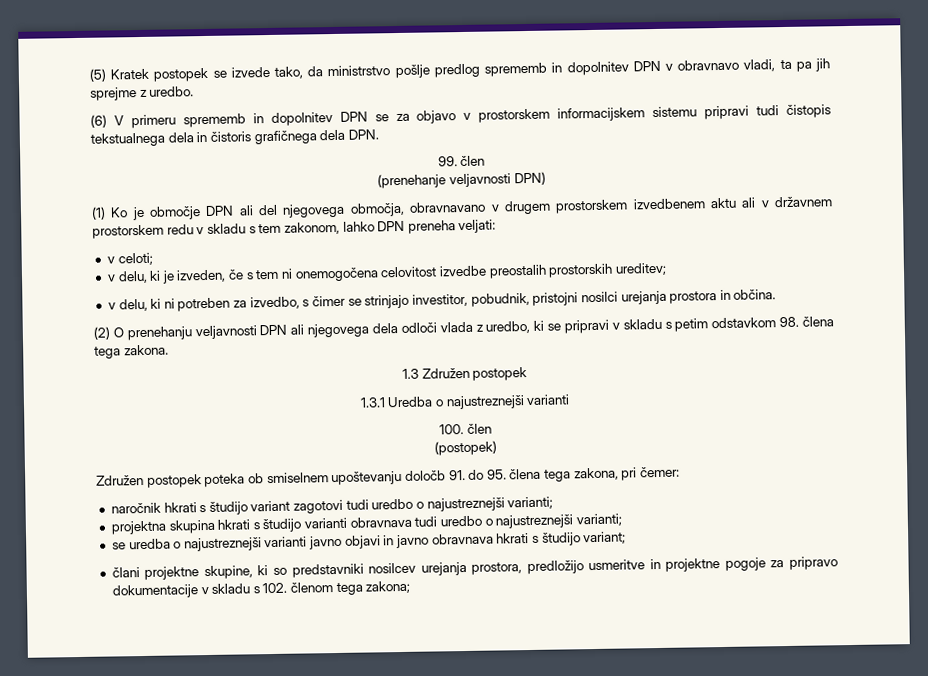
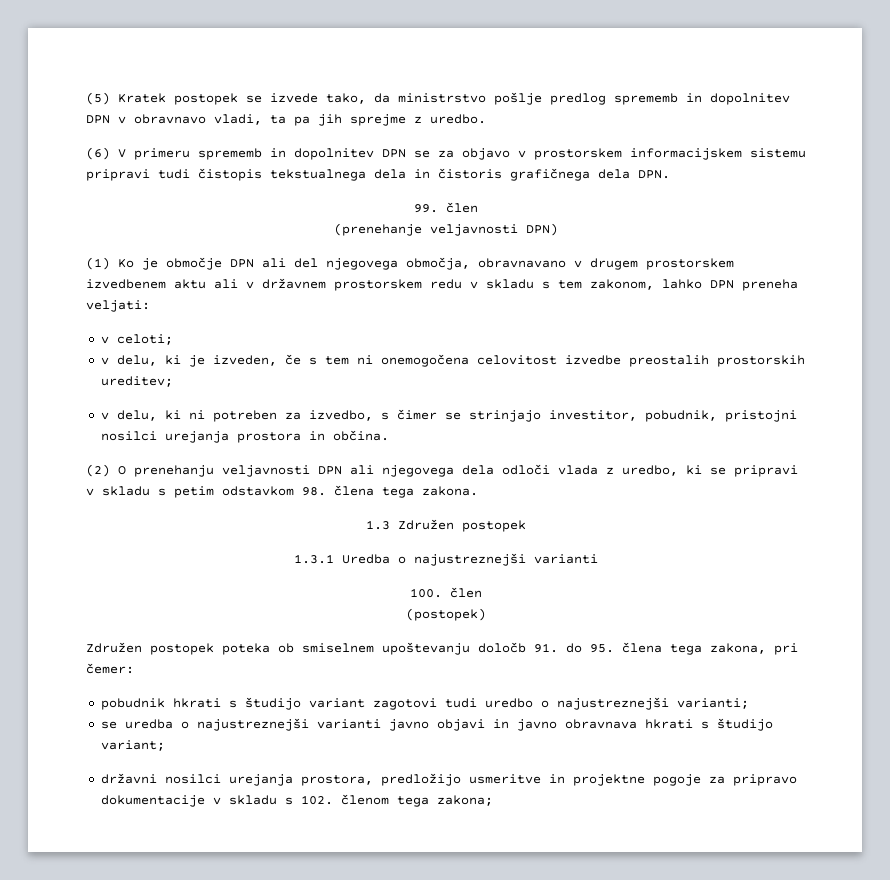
- naročnik hkrati s študijo variant zagotovi tudi uredbo o najustreznejši varianti;
+ pobudnik hkrati s študijo variant zagotovi tudi uredbo o najustreznejši varianti;
- projektna skupina hkrati s študijo varianti obravnava tudi uredbo o najustreznejši varianti;
- člani projektne skupine, ki so predstavniki nosilcev urejanja prostora, predložijo usmeritve in projektne pogoje za pripravo dokumentacije v skladu s 102. členom tega zakona;
+ državni nosilci urejanja prostora, predložijo usmeritve in projektne pogoje za pripravo dokumentacije v skladu s 102. členom tega zakona;

